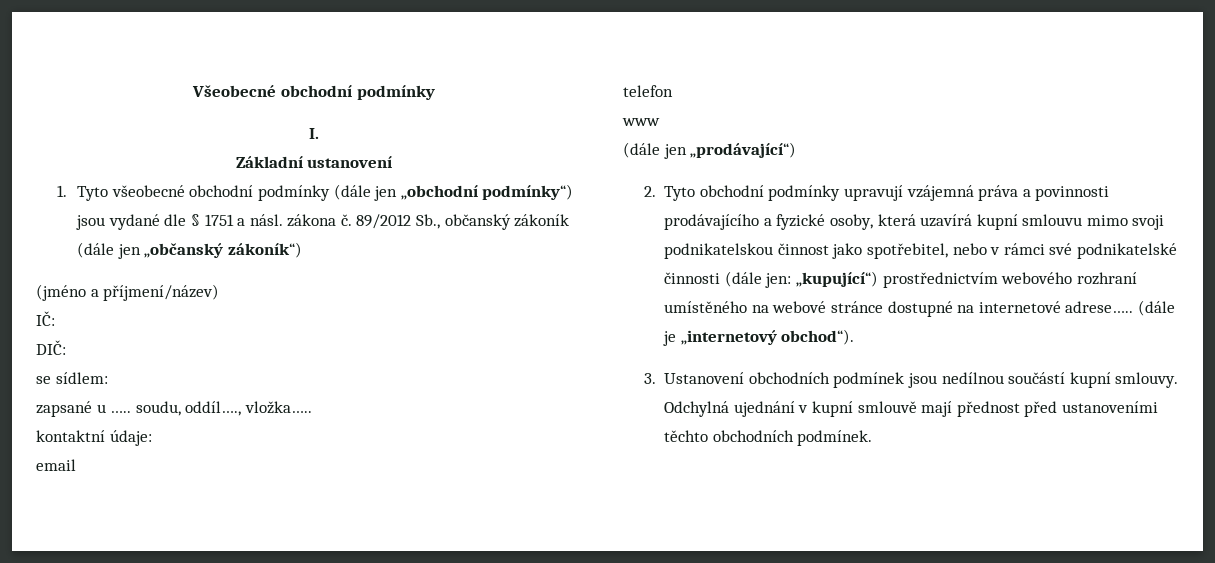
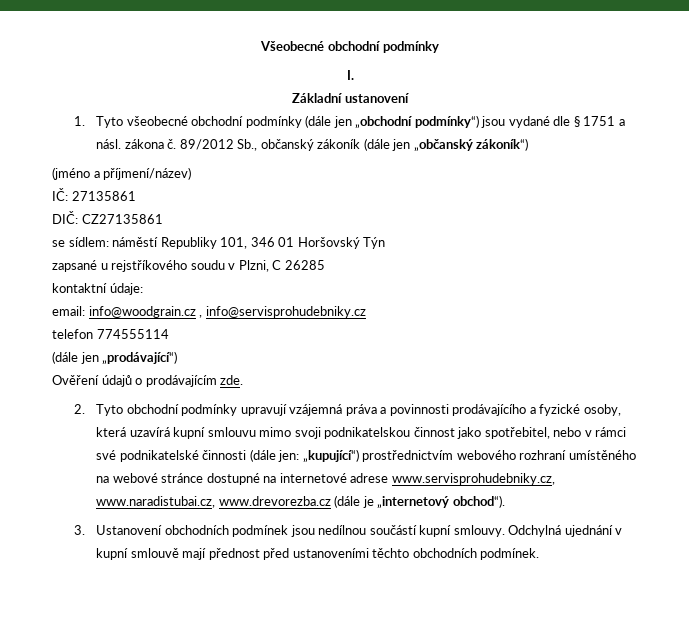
- IČ:
+ IČ: 27135861
- DIČ:
+ DIČ: CZ27135861
- se sídlem:
- zapsané u ….. soudu, oddíl…., vložka…..
+ se sídlem: náměstí Republiky 101, 346 01 Horšovský Týn
+ zapsané u rejstříkového soudu v Plzni, C 26285
  kontaktní údaje:
- email
+ email: info@woodgrain.cz , info@servisprohudebniky.cz
- telefon
- www
+ telefon 774555114
+ Ověření údajů o prodávajícím zde.
- 2. Tyto obchodní podmínky upravují vzájemná práva a povinnosti prodávajícího a fyzické osoby, která uzavírá kupní smlouvu mimo svoji podnikatelskou činnost jako spotřebitel, nebo v rámci své podnikatelské činnosti (dále jen: „kupující“) prostřednictvím webového rozhraní umístěného na webové stránce dostupné na internetové adrese….. (dále je „internetový obchod“).
+ 2. Tyto obchodní podmínky upravují vzájemná práva a povinnosti prodávajícího a fyzické osoby, která uzavírá kupní smlouvu mimo svoji podnikatelskou činnost jako spotřebitel, nebo v rámci své podnikatelské činnosti (dále jen: „kupující“) prostřednictvím webového rozhraní umístěného na webové stránce dostupné na internetové adrese www.servisprohudebniky.cz, www.naradistubai.cz, www.drevorezba.cz (dále je „internetový obchod“).

